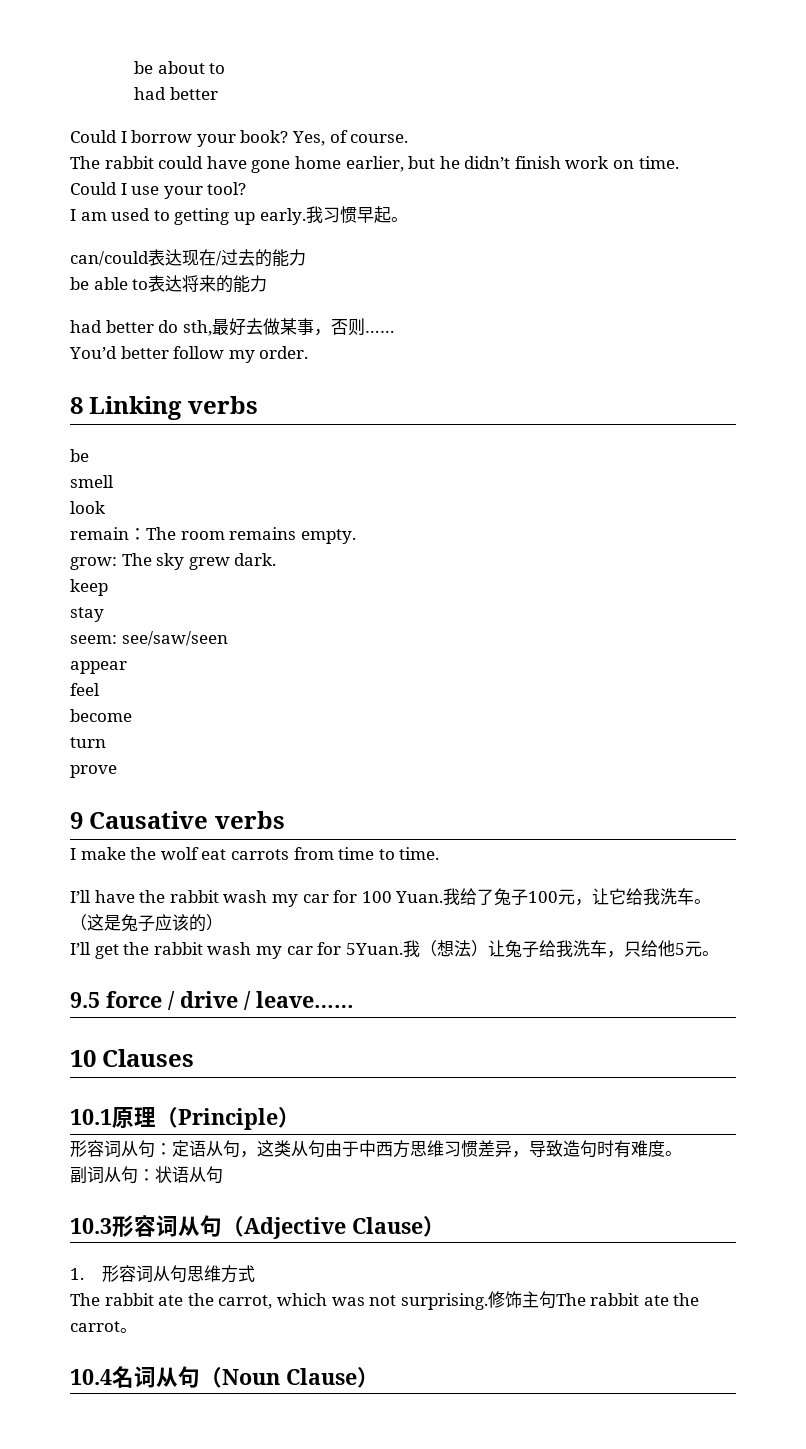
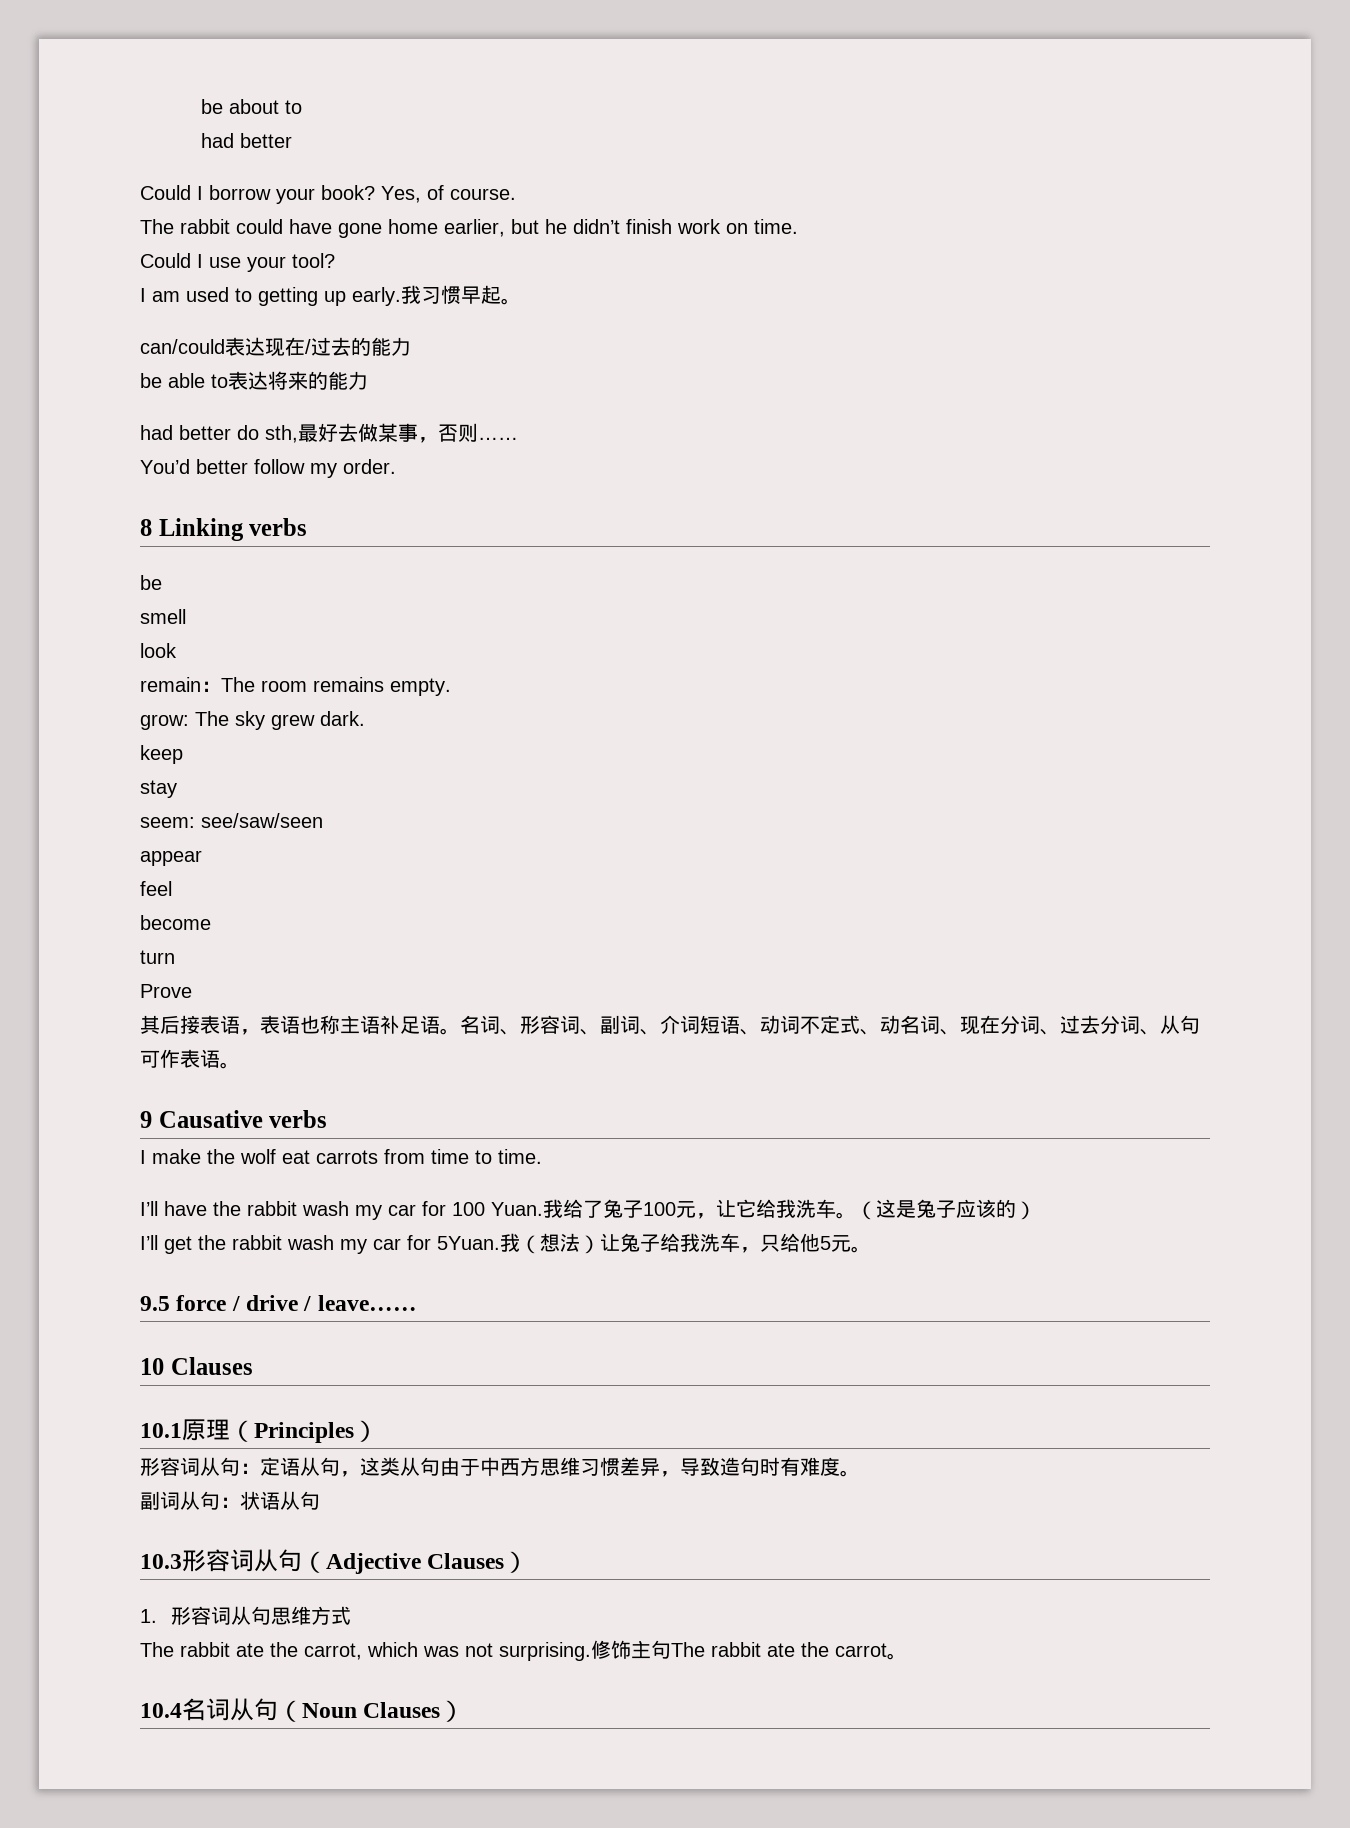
- prove
+ Prove
+ 其后接表语，表语也称主语补足语。名词、形容词、副词、介词短语、动词不定式、动名词、现在分词、过去分词、从句可作表语。
- 10.1原理（Principle）
+ 10.1原理（Principles）
- 10.3形容词从句（Adjective Clause）
+ 10.3形容词从句（Adjective Clauses）
- 10.4名词从句（Noun Clause）
+ 10.4名词从句（Noun Clauses）

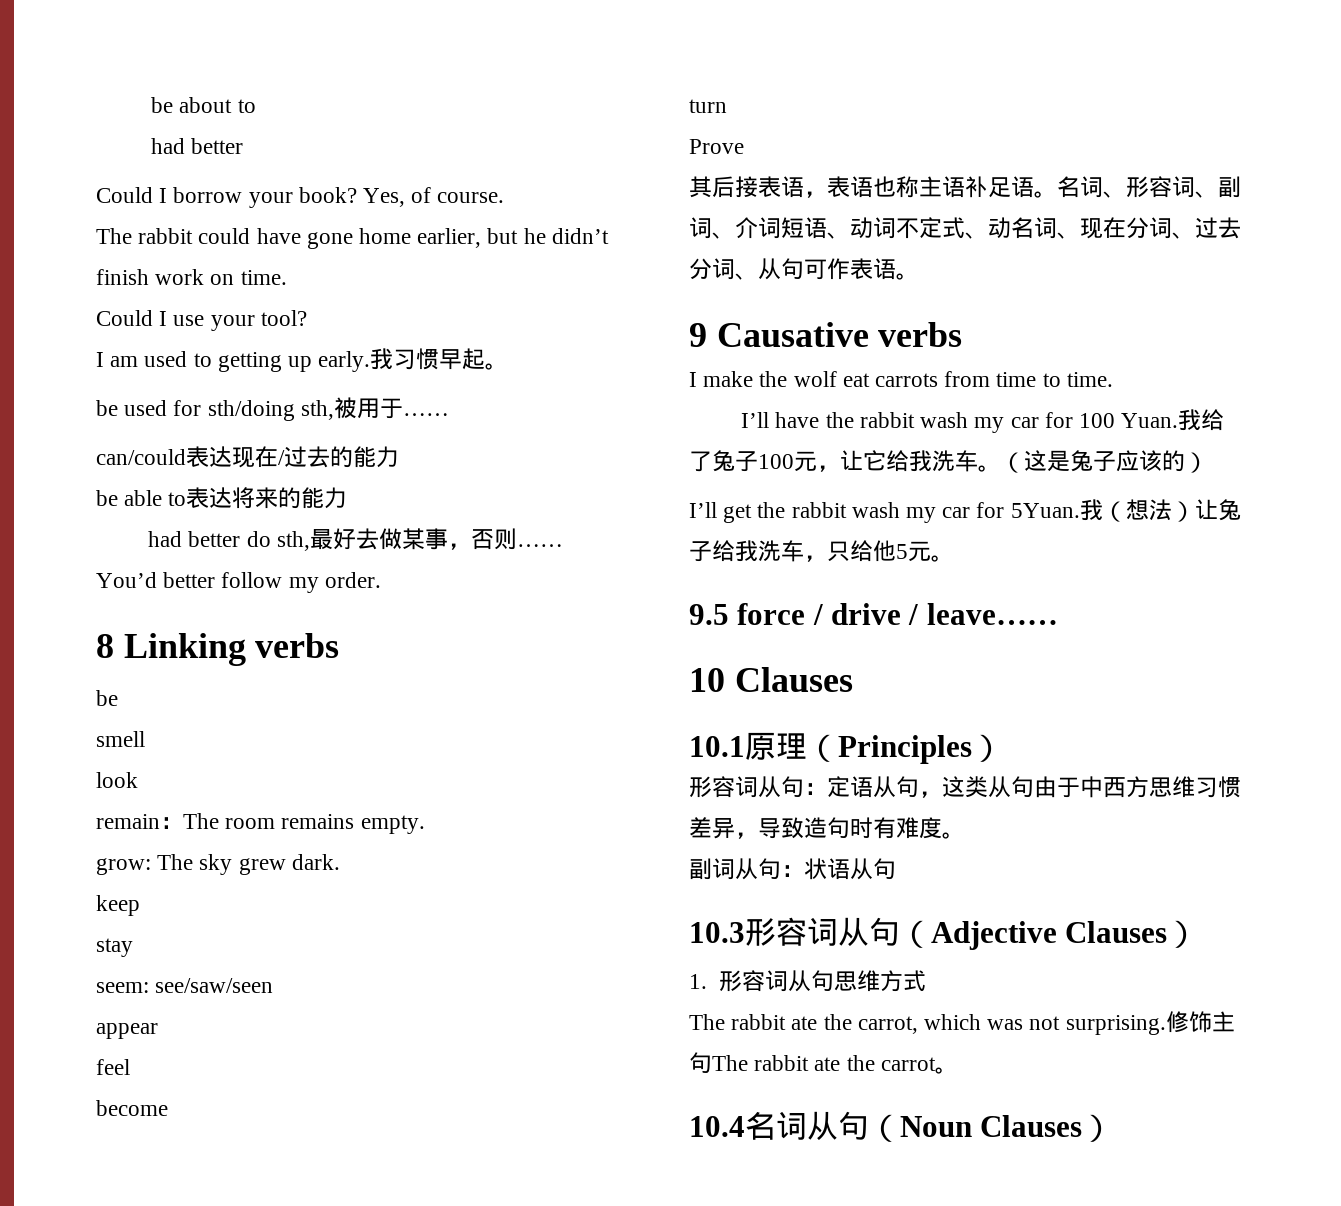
+ be used for sth/doing sth,被用于……

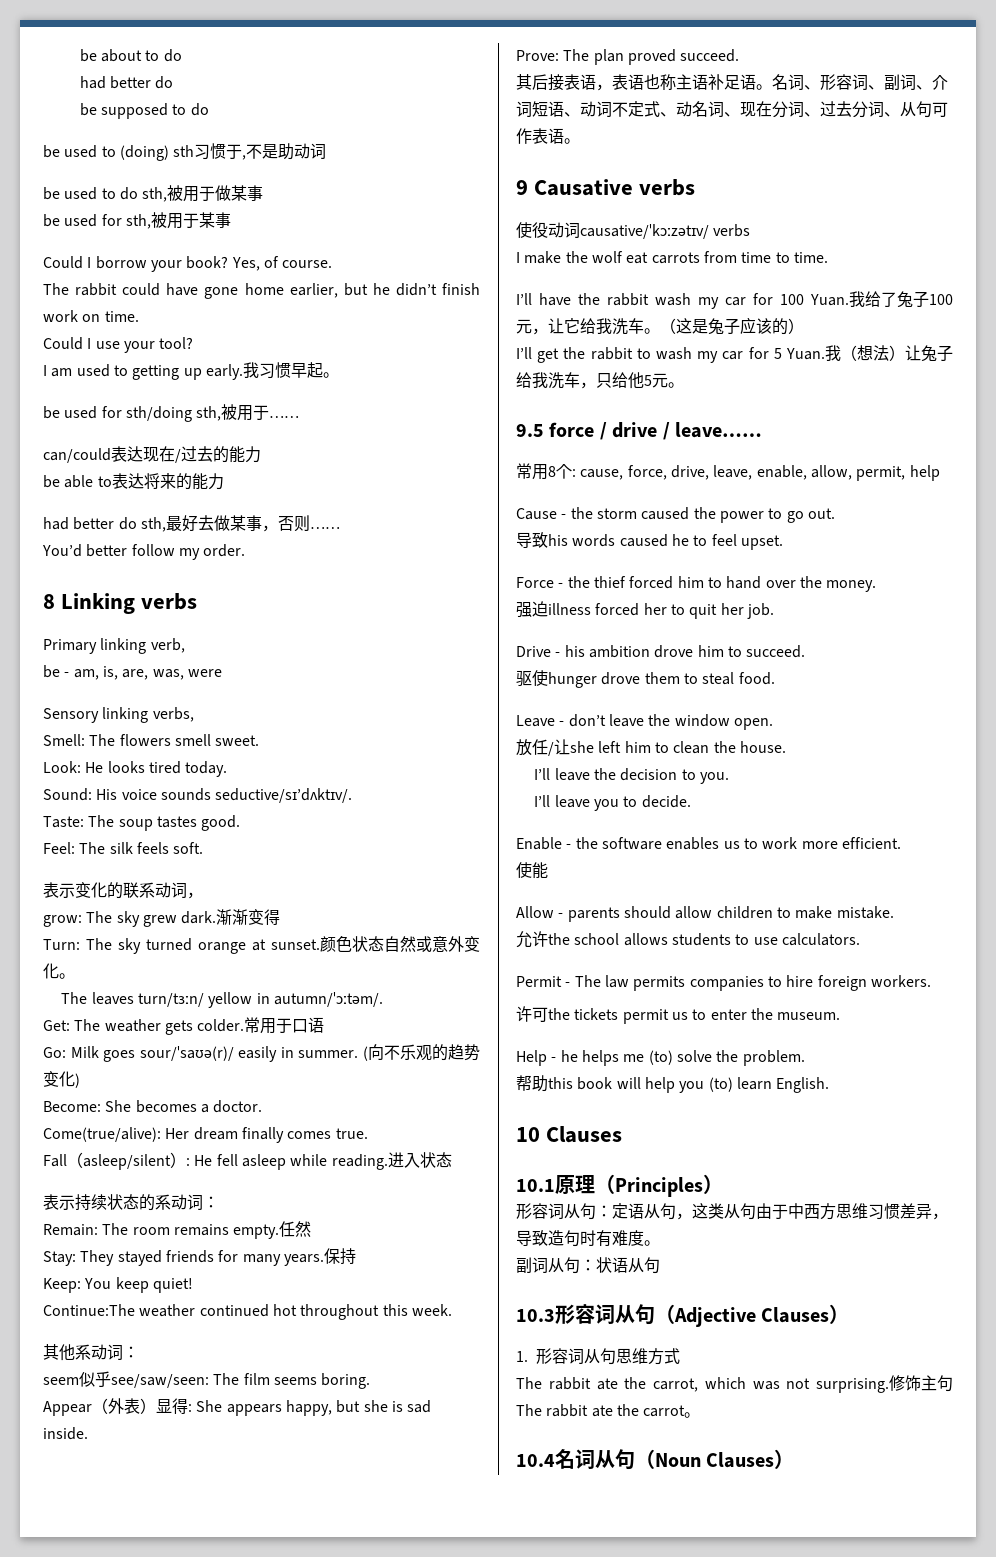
- be about to
- had better
+ be about to do
+ had better do
+ be supposed to do
+ be used to (doing) sth习惯于,不是助动词
+ be used to do sth,被用于做某事
+ be used for sth,被用于某事
  8 Linking verbs
- be
- smell
- look
- remain：The room remains empty.
+ Primary linking verb,
+ be - am, is, are, was, were
+ Sensory linking verbs,
+ Smell: The flowers smell sweet.
+ Look: He looks tired today.
+ Sound: His voice sounds seductive/sɪ’dʌktɪv/.
+ Taste: The soup tastes good.
+ Feel: The silk feels soft.
+ 表示变化的联系动词，
- grow: The sky grew dark.
- keep
- stay
- seem: see/saw/seen
- appear
- feel
- become
- turn
- Prove
+ grow: The sky grew dark.渐渐变得
+ Turn: The sky turned orange at sunset.颜色状态自然或意外变化。
+ The leaves turn/tɜːn/ yellow in autumn/ˈɔːtəm/.
+ Get: The weather gets colder.常用于口语
+ Go: Milk goes sour/ˈsaʊə(r)/ easily in summer. (向不乐观的趋势变化)
+ Become: She becomes a doctor.
+ Come(true/alive): Her dream finally comes true.
+ Fall（asleep/silent）: He fell asleep while reading.进入状态
+ 表示持续状态的系动词：
+ Remain: The room remains empty.任然
+ Stay: They stayed friends for many years.保持
+ Keep: You keep quiet!
+ Continue:The weather continued hot throughout this week.
+ 其他系动词：
+ seem似乎see/saw/seen: The film seems boring.
+ Appear（外表）显得: She appears happy, but she is sad inside.
+ Prove: The plan proved succeed.
+ 使役动词causative/ˈkɔːzətɪv/ verbs
- I’ll get the rabbit wash my car for 5Yuan.
+ I’ll get the rabbit to wash my car for 5 Yuan.
+ 常用8个: cause, force, drive, leave, enable, allow, permit, help
+ Cause - the storm caused the power to go out.
+ 导致his words caused he to feel upset.
+ Force - the thief forced him to hand over the money.
+ 强迫illness forced her to quit her job.
+ Drive - his ambition drove him to succeed.
+ 驱使hunger drove them to steal food.
+ Leave - don’t leave the window open.
+ 放任/让she left him to clean the house.
+ I’ll leave the decision to you.
+ I’ll leave you to decide.
+ Enable - the software enables us to work more efficient.
+ 使能
+ Allow - parents should allow children to make mistake.
+ 允许the school allows students to use calculators.
+ Permit - The law permits companies to hire foreign workers.
+ 许可the tickets permit us to enter the museum.
+ Help - he helps me (to) solve the problem.
+ 帮助this book will help you (to) learn English.

